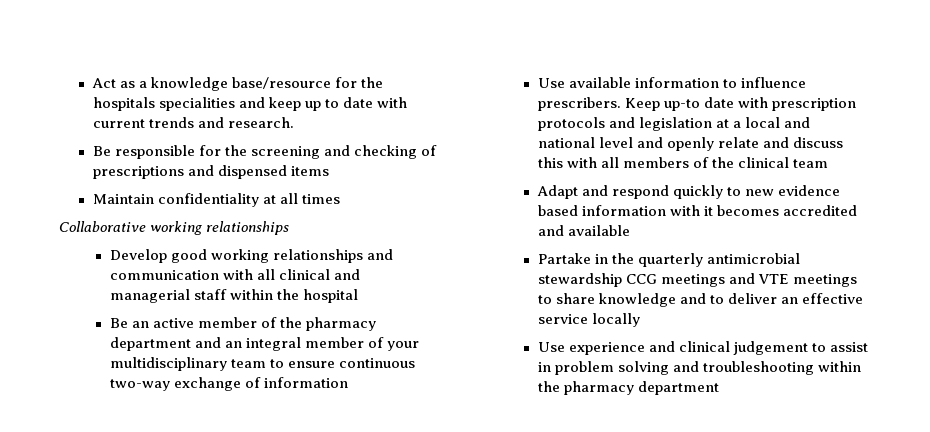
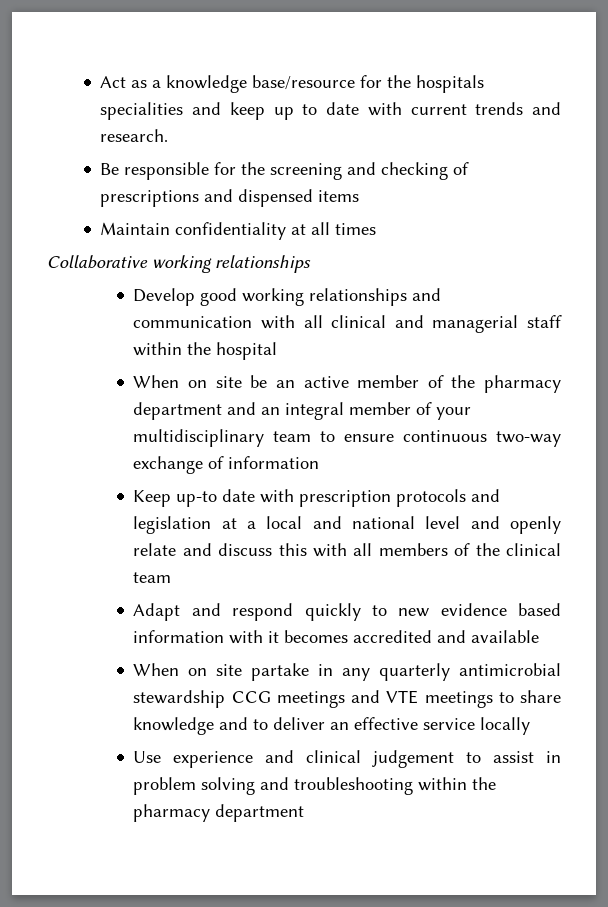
- Be an active member of the pharmacy department and an integral member of your multidisciplinary team to ensure continuous two-way exchange of information
+ When on site be an active member of the pharmacy department and an integral member of your multidisciplinary team to ensure continuous two-way exchange of information
- Use available information to influence prescribers.
- Partake in the quarterly antimicrobial stewardship CCG meetings and VTE meetings to share knowledge and to deliver an effective service locally
+ When on site partake in any quarterly antimicrobial stewardship CCG meetings and VTE meetings to share knowledge and to deliver an effective service locally

